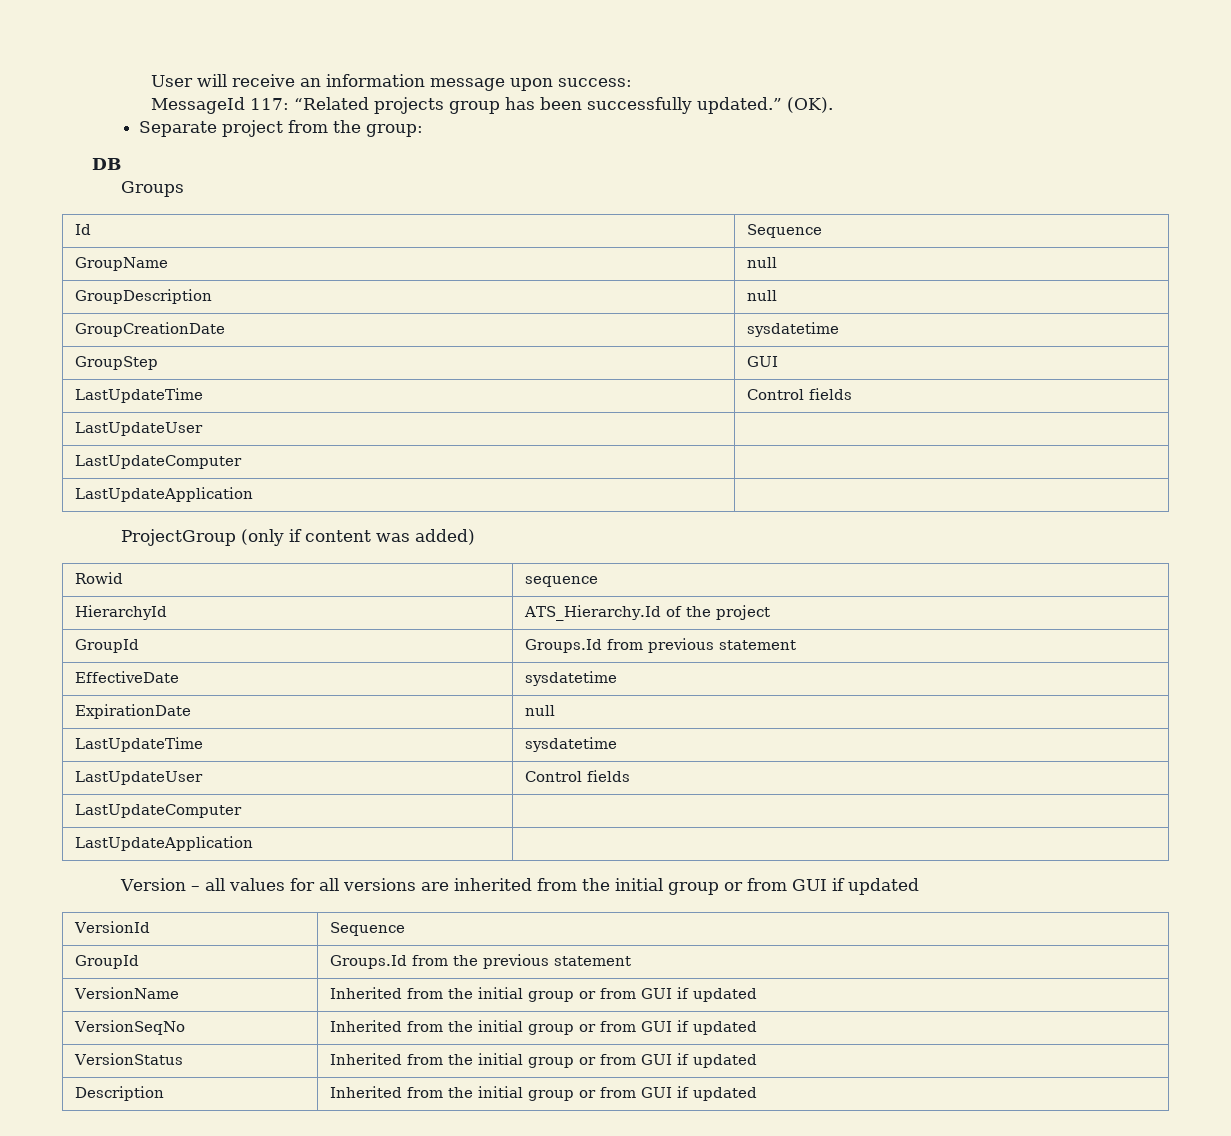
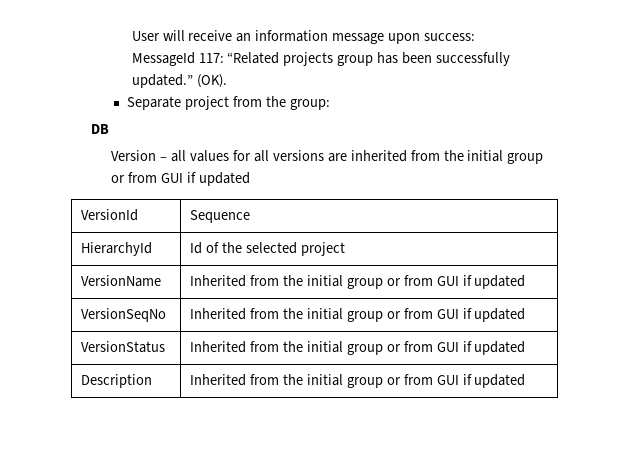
- Groups
- Id | Sequence
- GroupName | null
- GroupDescription | null
- GroupCreationDate | sysdatetime
- GroupStep | GUI
- LastUpdateTime | Control fields
- LastUpdateUser |
- LastUpdateComputer |
- LastUpdateApplication |
- ProjectGroup (only if content was added)
- Rowid | sequence
- HierarchyId | ATS_Hierarchy.Id of the project
- GroupId | Groups.Id from previous statement
- EffectiveDate | sysdatetime
- ExpirationDate | null
- LastUpdateTime | sysdatetime
- LastUpdateUser | Control fields
- LastUpdateComputer |
- LastUpdateApplication |
- GroupId | Groups.Id from the previous statement
+ HierarchyId | Id of the selected project

